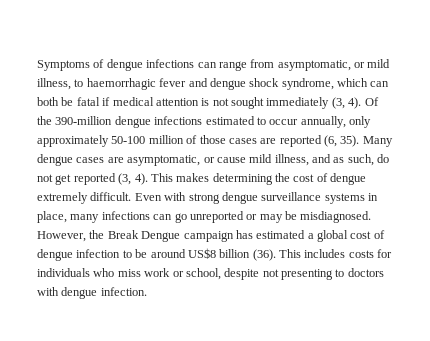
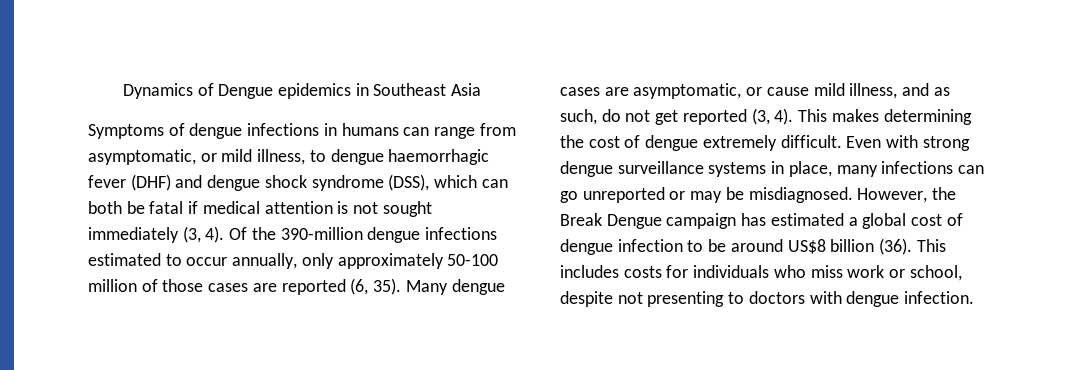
+ Dynamics of Dengue epidemics in Southeast Asia
- Symptoms of dengue infections can range from asymptomatic, or mild illness, to haemorrhagic fever and dengue shock syndrome, which can both be fatal if medical attention is not sought immediately (3, 4).
+ Symptoms of dengue infections in humans can range from asymptomatic, or mild illness, to dengue haemorrhagic fever (DHF) and dengue shock syndrome (DSS), which can both be fatal if medical attention is not sought immediately (3, 4).

